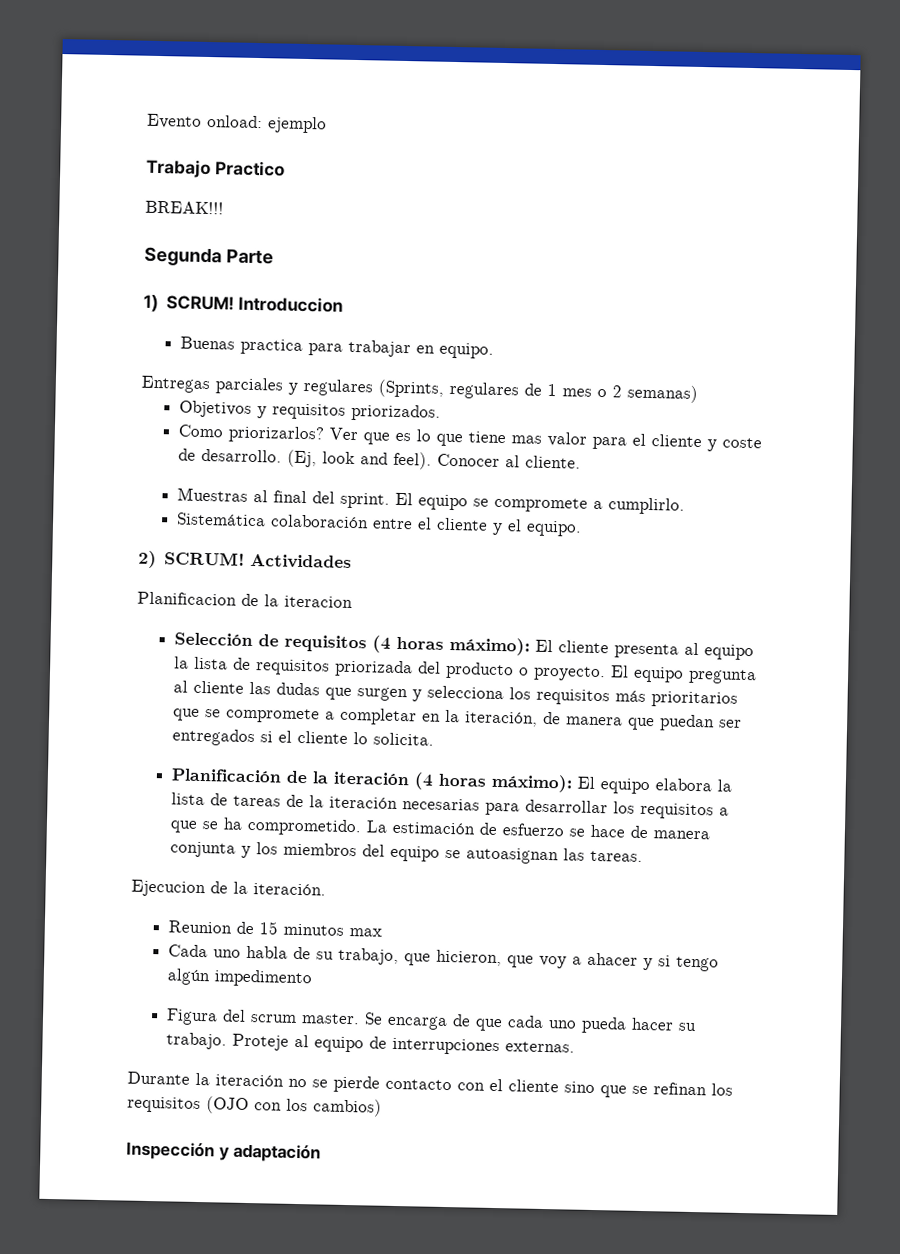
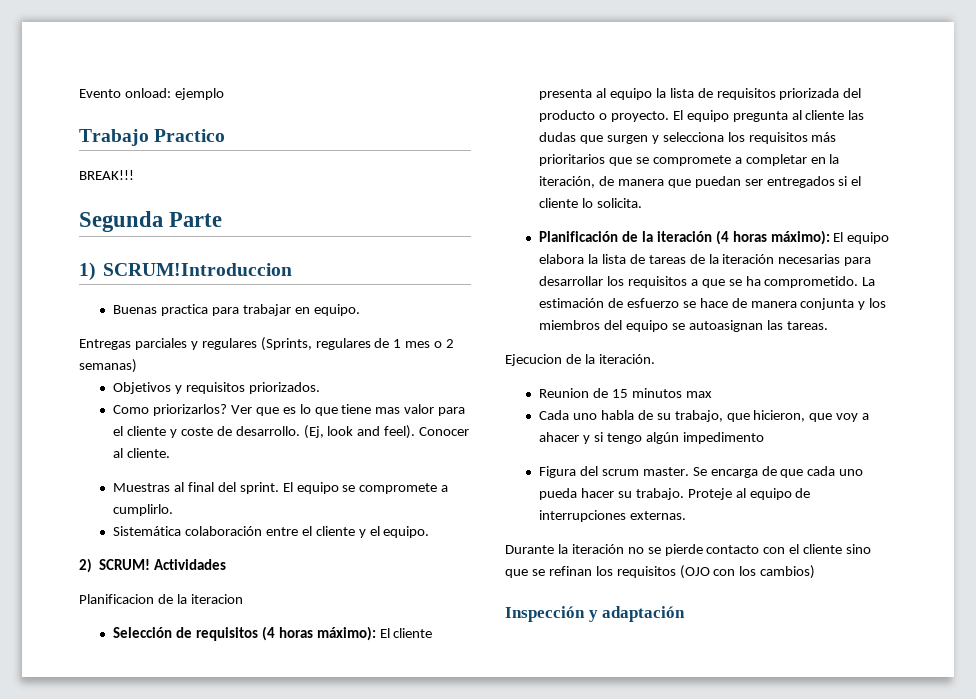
- 1) SCRUM! Introduccion
+ 1) SCRUM!Introduccion

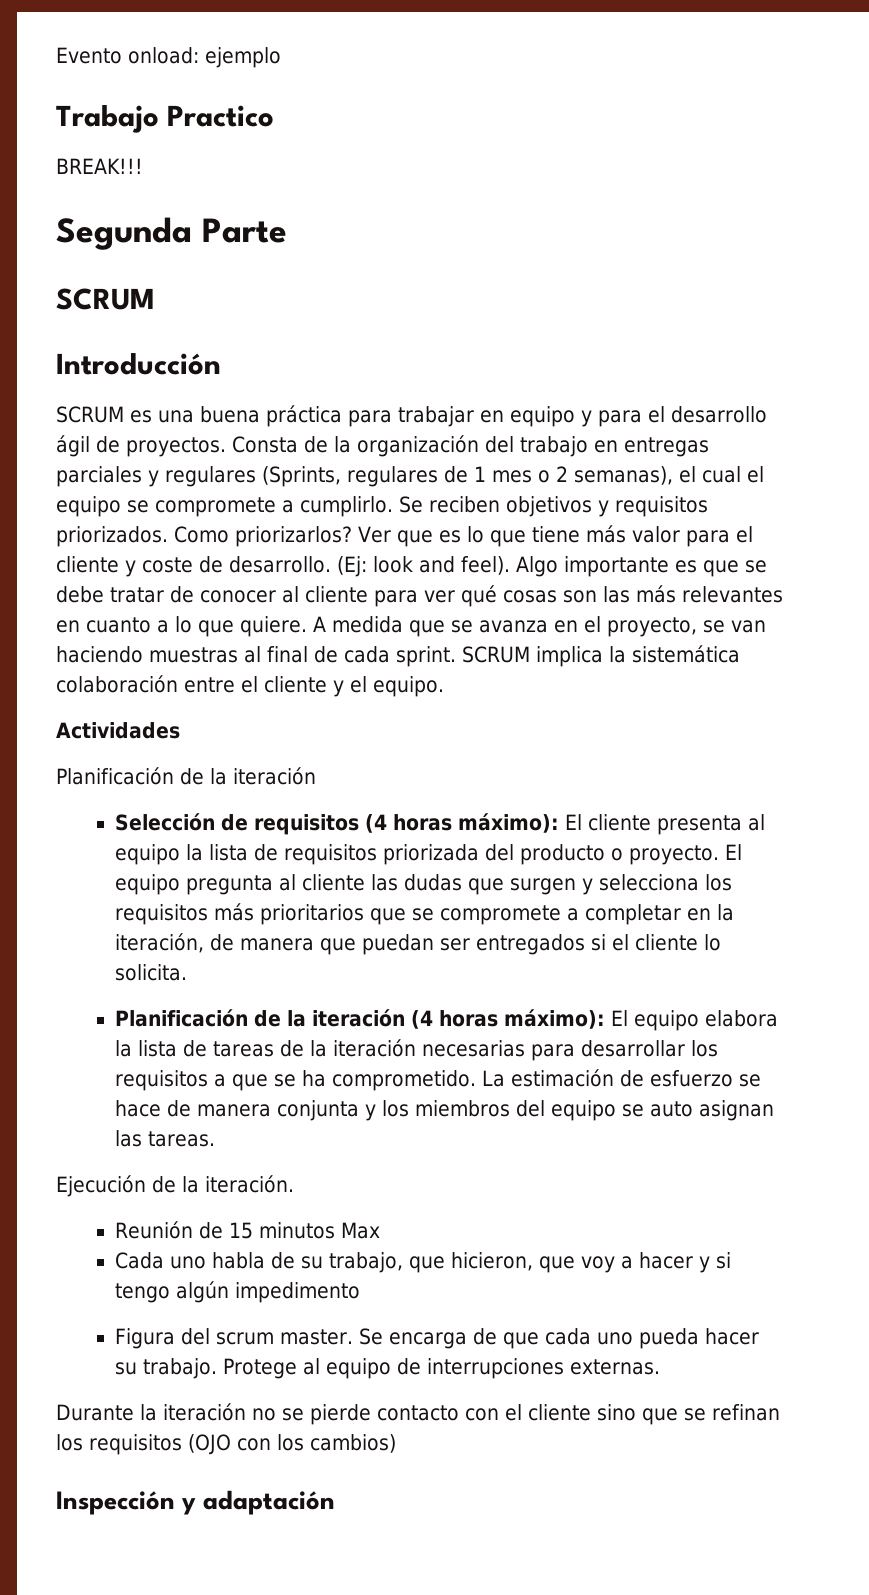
  Segunda Parte
- 1) SCRUM!Introduccion
- Buenas practica para trabajar en equipo.
- Entregas parciales y regulares (Sprints, regulares de 1 mes o 2 semanas)
- Objetivos y requisitos priorizados.
- Como priorizarlos?
+ SCRUM
+ Introducción
+ SCRUM es una buena práctica para trabajar en equipo y para el desarrollo ágil de proyectos. Consta de la organización del trabajo en entregas parciales y regulares (Sprints, regulares de 1 mes o 2 semanas), el cual el equipo se compromete a cumplirlo. Se reciben objetivos y requisitos priorizados. Como priorizarlos?
- Ver que es lo que tiene mas valor para el cliente y coste de desarrollo.
+ Ver que es lo que tiene más valor para el cliente y coste de desarrollo.
- (Ej, look and feel).
+ (Ej: look and feel).
- Conocer al cliente.
- Muestras al final del sprint. El equipo se compromete a cumplirlo.
- Sistemática colaboración entre el cliente y el equipo.
+ Algo importante es que se debe tratar de conocer al cliente para ver qué cosas son las más relevantes en cuanto a lo que quiere. A medida que se avanza en el proyecto, se van haciendo muestras al final de cada sprint. SCRUM implica la sistemática colaboración entre el cliente y el equipo.
- 2) SCRUM! Actividades
- Planificacion de la iteracion
+ Actividades
+ Planificación de la iteración
- La estimación de esfuerzo se hace de manera conjunta y los miembros del equipo se autoasignan las tareas.
+ La estimación de esfuerzo se hace de manera conjunta y los miembros del equipo se auto asignan las tareas.
- Ejecucion de la iteración.
+ Ejecución de la iteración.
- Reunion de 15 minutos max
+ Reunión de 15 minutos Max
- Cada uno habla de su trabajo, que hicieron, que voy a ahacer y si tengo algún impedimento
+ Cada uno habla de su trabajo, que hicieron, que voy a hacer y si tengo algún impedimento
- Proteje al equipo de interrupciones externas.
+ Protege al equipo de interrupciones externas.

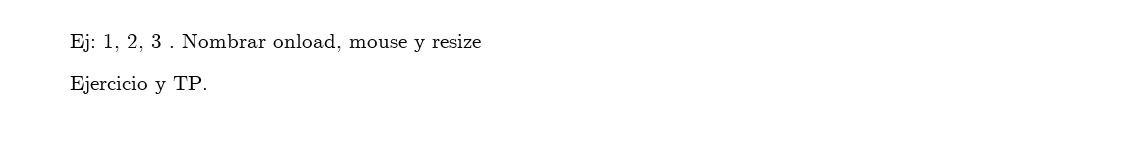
- Evento onload: ejemplo
- Trabajo Practico
- BREAK!!!
- Segunda Parte
- SCRUM
- Introducción
- SCRUM es una buena práctica para trabajar en equipo y para el desarrollo ágil de proyectos. Consta de la organización del trabajo en entregas parciales y regulares (Sprints, regulares de 1 mes o 2 semanas), el cual el equipo se compromete a cumplirlo. Se reciben objetivos y requisitos priorizados. Como priorizarlos? Ver que es lo que tiene más valor para el cliente y coste de desarrollo. (Ej: look and feel). Algo importante es que se debe tratar de conocer al cliente para ver qué cosas son las más relevantes en cuanto a lo que quiere. A medida que se avanza en el proyecto, se van haciendo muestras al final de cada sprint. SCRUM implica la sistemática colaboración entre el cliente y el equipo.
- Actividades
- Planificación de la iteración
- Selección de requisitos (4 horas máximo): El cliente presenta al equipo la lista de requisitos priorizada del producto o proyecto. El equipo pregunta al cliente las dudas que surgen y selecciona los requisitos más prioritarios que se compromete a completar en la iteración, de manera que puedan ser entregados si el cliente lo solicita.
- Planificación de la iteración (4 horas máximo): El equipo elabora la lista de tareas de la iteración necesarias para desarrollar los requisitos a que se ha comprometido. La estimación de esfuerzo se hace de manera conjunta y los miembros del equipo se auto asignan las tareas.
- Ejecución de la iteración.
- Reunión de 15 minutos Max
- Cada uno habla de su trabajo, que hicieron, que voy a hacer y si tengo algún impedimento
- Figura del scrum master. Se encarga de que cada uno pueda hacer su trabajo. Protege al equipo de interrupciones externas.
- Durante la iteración no se pierde contacto con el cliente sino que se refinan los requisitos (OJO con los cambios)
- Inspección y adaptación
+ Ej: 1, 2, 3 . Nombrar onload, mouse y resize
+ Ejercicio y TP.

